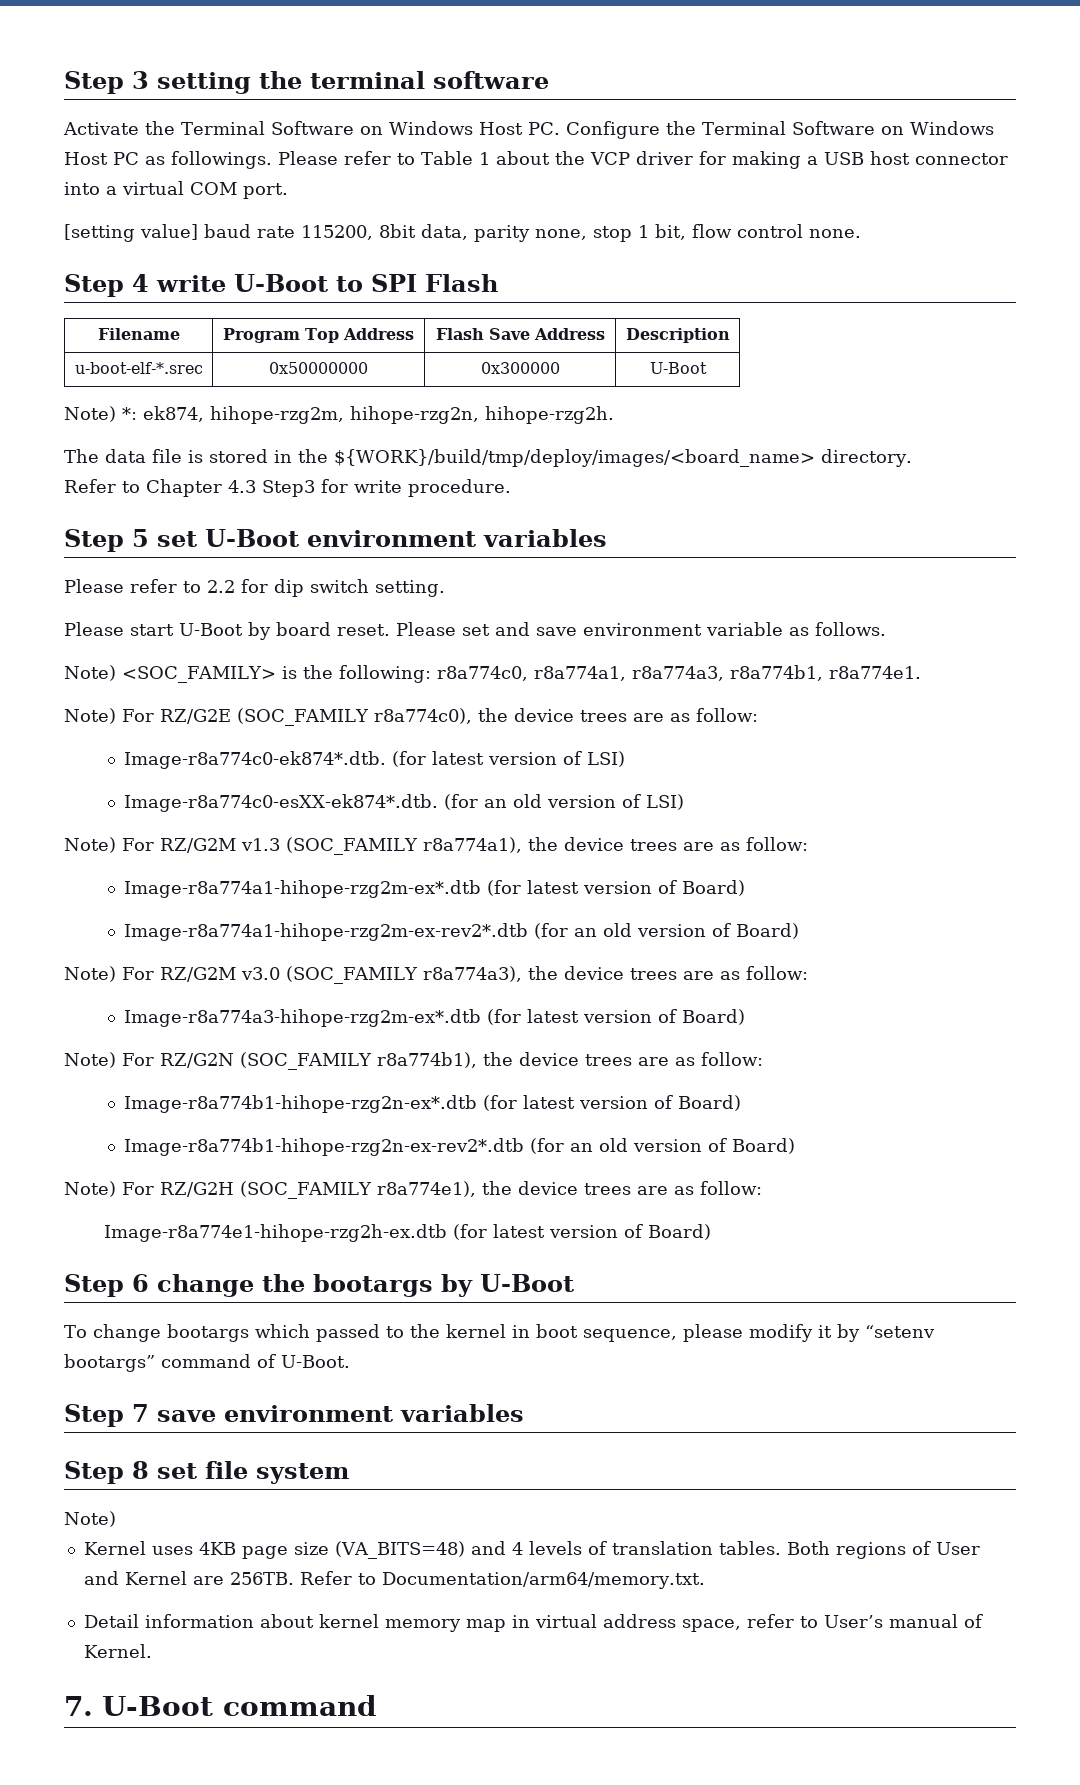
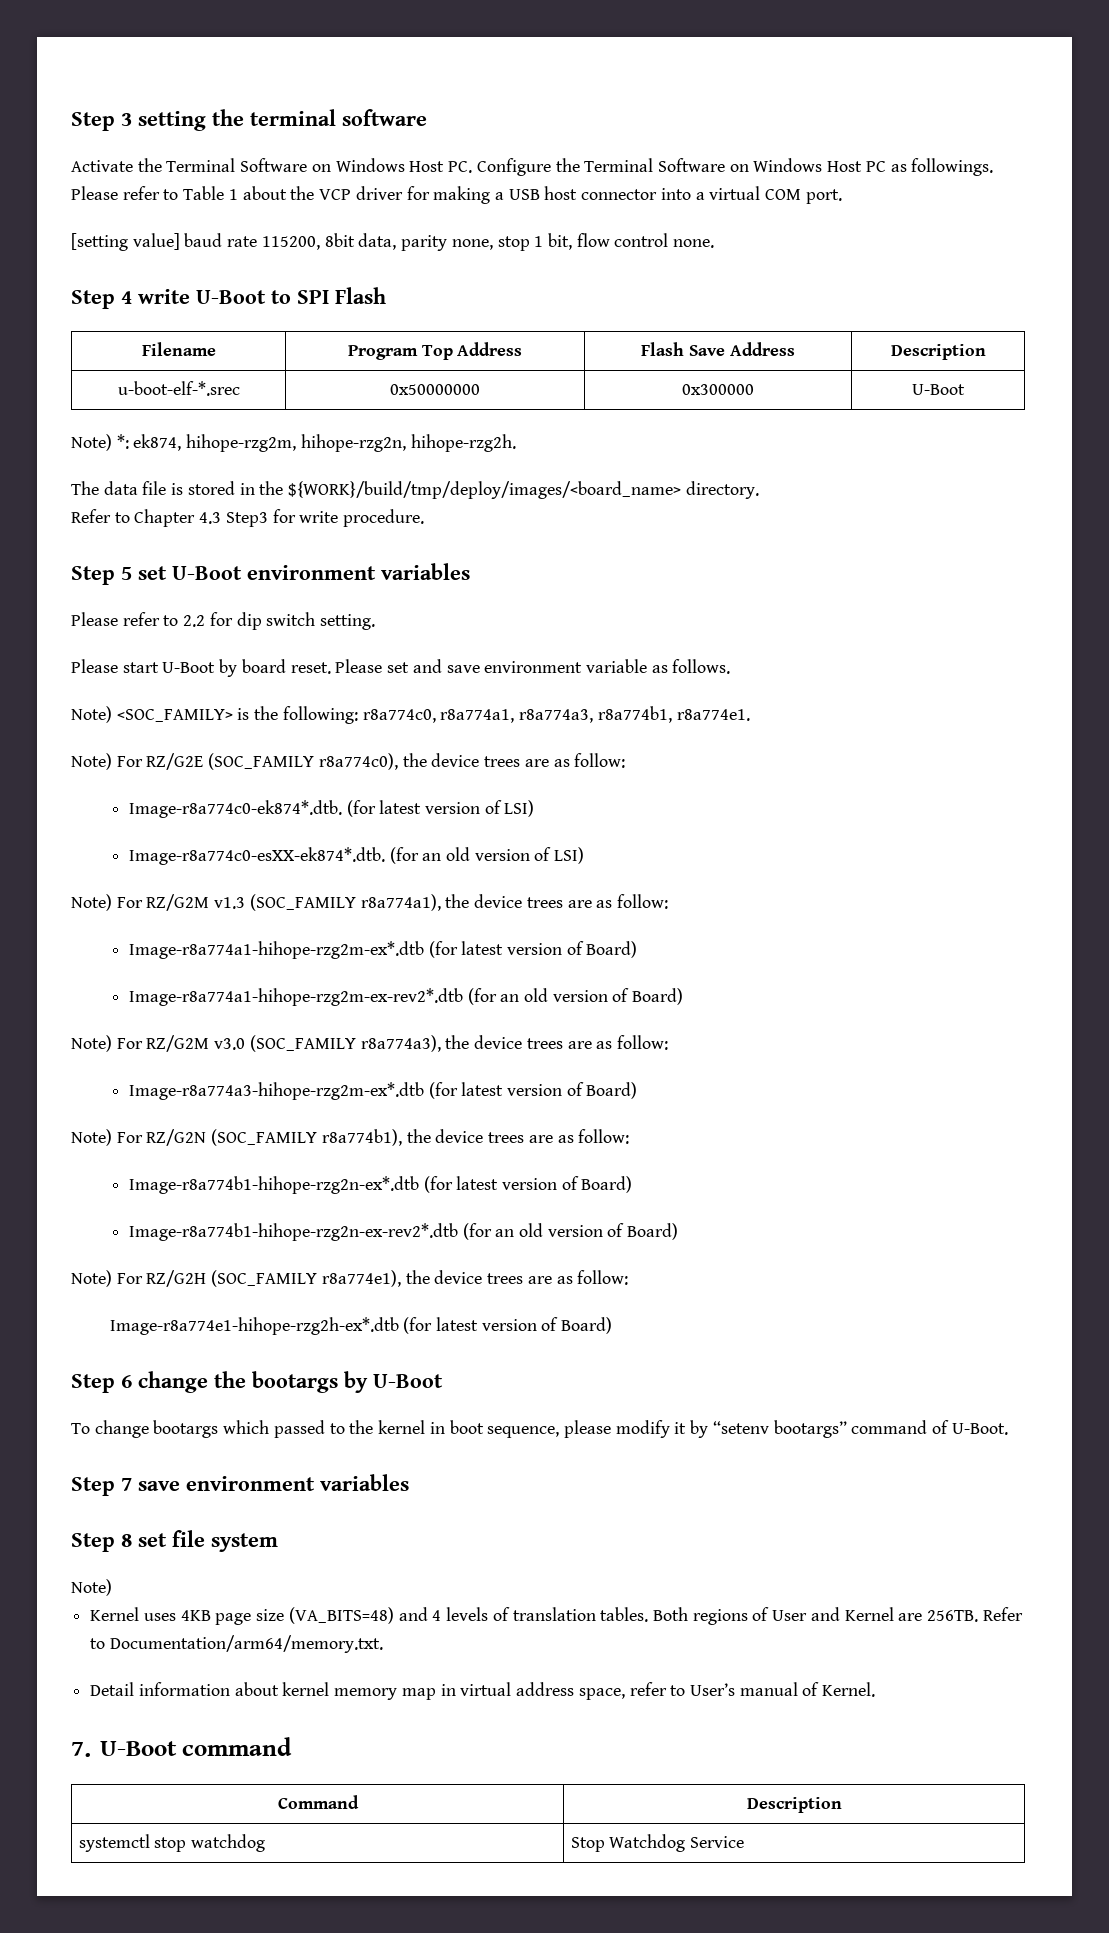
- Image-r8a774e1-hihope-rzg2h-ex.dtb (for latest version of Board)
+ Image-r8a774e1-hihope-rzg2h-ex*.dtb (for latest version of Board)
+ Command | Description
+ systemctl stop watchdog | Stop Watchdog Service

